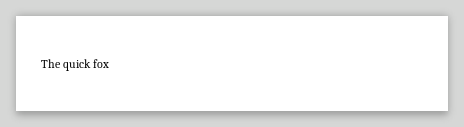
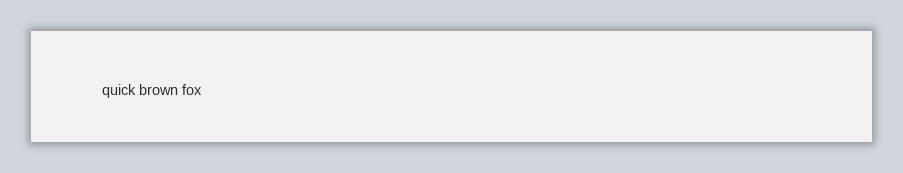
- The quick fox
+ quick brown fox

